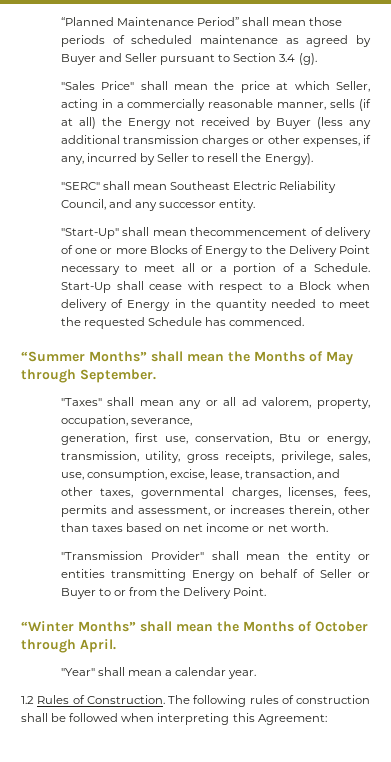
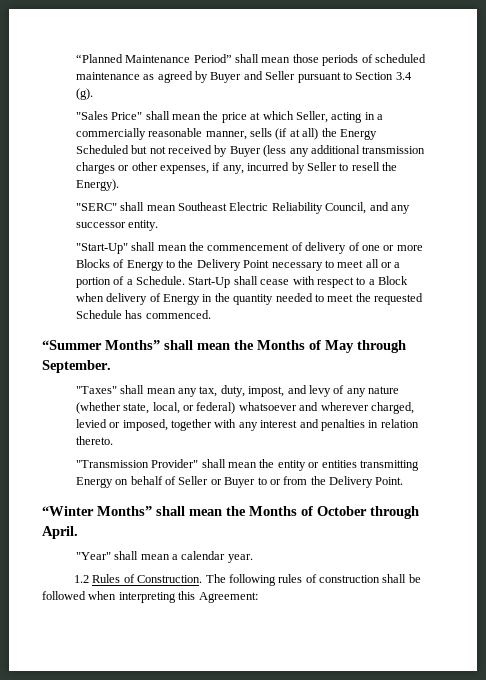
- "Sales Price" shall mean the price at which Seller, acting in a commercially reasonable manner, sells (if at all) the Energy not received by Buyer (less any additional transmission charges or other expenses, if any, incurred by Seller to resell the Energy).
+ "Sales Price" shall mean the price at which Seller, acting in a commercially reasonable manner, sells (if at all) the Energy Scheduled but not received by Buyer (less any additional transmission charges or other expenses, if any, incurred by Seller to resell the Energy).
- "Start-Up" shall mean thecommencement of delivery of one or more Blocks of Energy to the Delivery Point necessary to meet all or a portion of a Schedule.
+ "Start-Up" shall mean the commencement of delivery of one or more Blocks of Energy to the Delivery Point necessary to meet all or a portion of a Schedule.
- "Taxes" shall mean any or all ad valorem, property, occupation, severance,
- generation, first use, conservation, Btu or energy, transmission, utility, gross receipts, privilege, sales, use, consumption, excise, lease, transaction, and other taxes, governmental charges, licenses, fees, permits and assessment, or increases therein, other than taxes based on net income or net worth.
+ "Taxes" shall mean any tax, duty, impost, and levy of any nature (whether state, local, or federal) whatsoever and wherever charged, levied or imposed, together with any interest and penalties in relation thereto.

